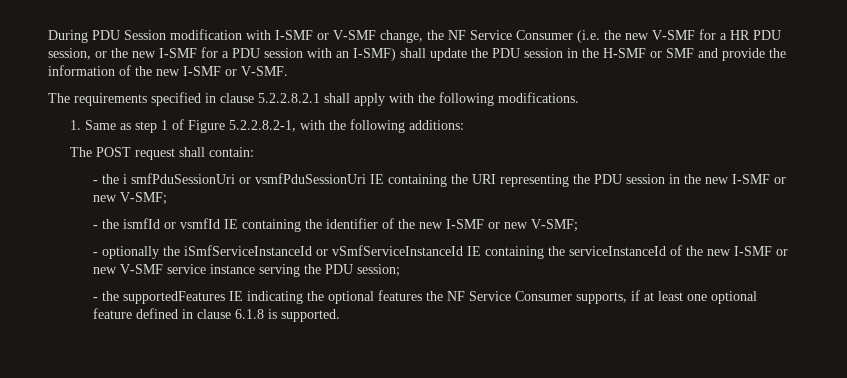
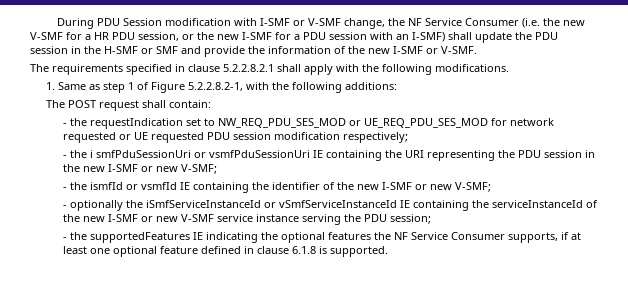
+ - the requestIndication set to NW_REQ_PDU_SES_MOD or UE_REQ_PDU_SES_MOD for network requested or UE requested PDU session modification respectively;

